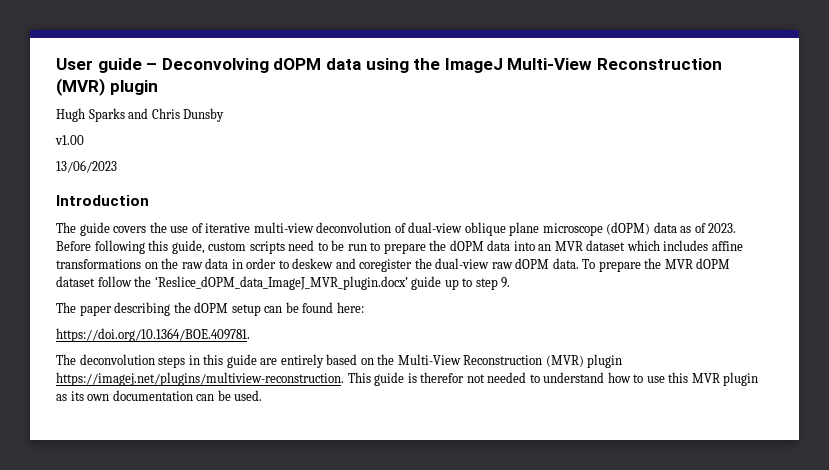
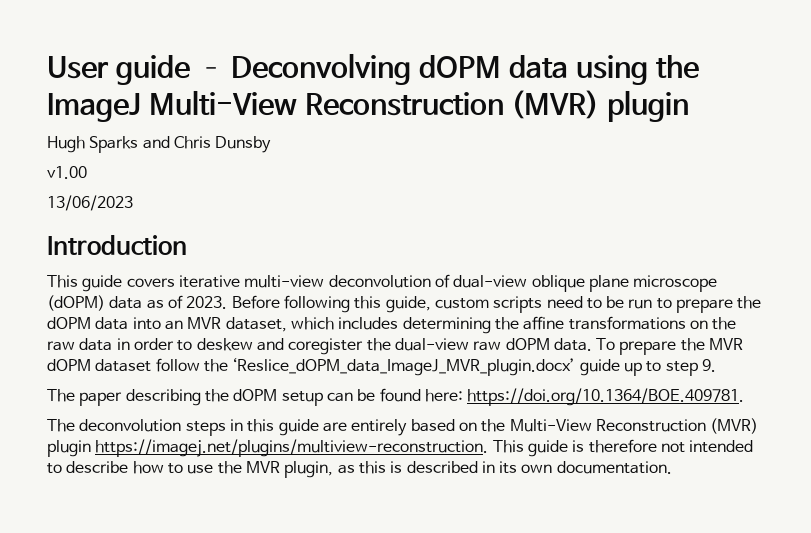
- The guide covers the use of iterative multi-view deconvolution of dual-view oblique plane microscope (dOPM) data as of 2023.
+ This guide covers iterative multi-view deconvolution of dual-view oblique plane microscope (dOPM) data as of 2023.
- Before following this guide, custom scripts need to be run to prepare the dOPM data into an MVR dataset which includes affine transformations on the raw data in order to deskew and coregister the dual-view raw dOPM data.
+ Before following this guide, custom scripts need to be run to prepare the dOPM data into an MVR dataset, which includes determining the affine transformations on the raw data in order to deskew and coregister the dual-view raw dOPM data.
- The paper describing the dOPM setup can be found here:
- https://doi.org/10.1364/BOE.409781.
+ The paper describing the dOPM setup can be found here: https://doi.org/10.1364/BOE.409781.
- The deconvolution steps in this guide are entirely based on the Multi-View Reconstruction (MVR) plugin https://imagej.net/plugins/multiview-reconstruction. This guide is therefor not needed to understand how to use this MVR plugin as its own documentation can be used.
+ The deconvolution steps in this guide are entirely based on the Multi-View Reconstruction (MVR) plugin https://imagej.net/plugins/multiview-reconstruction. This guide is therefore not intended to describe how to use the MVR plugin, as this is described in its own documentation.

